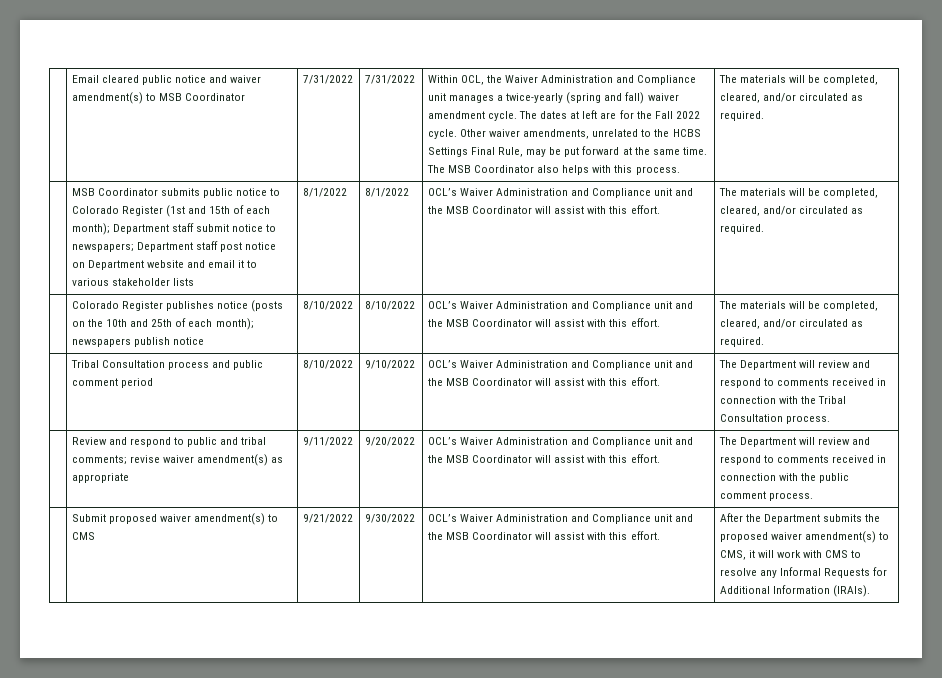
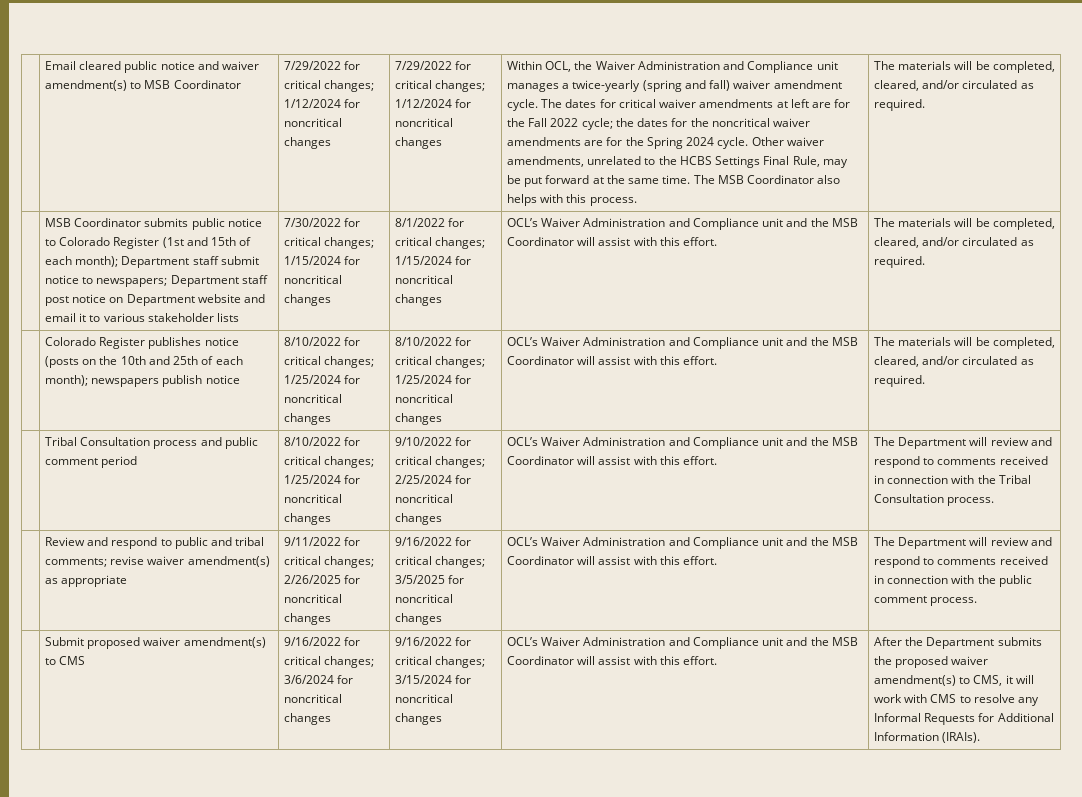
- 7/31/2022 | 7/31/2022
+ 7/29/2022 for critical changes; 1/12/2024 for noncritical changes | 7/29/2022 for critical changes; 1/12/2024 for noncritical changes
- The dates at left are for the Fall 2022 cycle.
+ The dates for critical waiver amendments at left are for the Fall 2022 cycle; the dates for the noncritical waiver amendments are for the Spring 2024 cycle.
- 8/1/2022 | 8/1/2022
+ 7/30/2022 for critical changes; 1/15/2024 for noncritical changes | 8/1/2022 for critical changes; 1/15/2024 for noncritical changes
- 8/10/2022 | 8/10/2022
+ 8/10/2022 for critical changes; 1/25/2024 for noncritical changes | 8/10/2022 for critical changes; 1/25/2024 for noncritical changes
- 8/10/2022 | 9/10/2022
+ 8/10/2022 for critical changes; 1/25/2024 for noncritical changes | 9/10/2022 for critical changes; 2/25/2024 for noncritical changes
- 9/11/2022 | 9/20/2022
+ 9/11/2022 for critical changes; 2/26/2025 for noncritical changes | 9/16/2022 for critical changes; 3/5/2025 for noncritical changes
- 9/21/2022 | 9/30/2022
+ 9/16/2022 for critical changes; 3/6/2024 for noncritical changes | 9/16/2022 for critical changes; 3/15/2024 for noncritical changes

